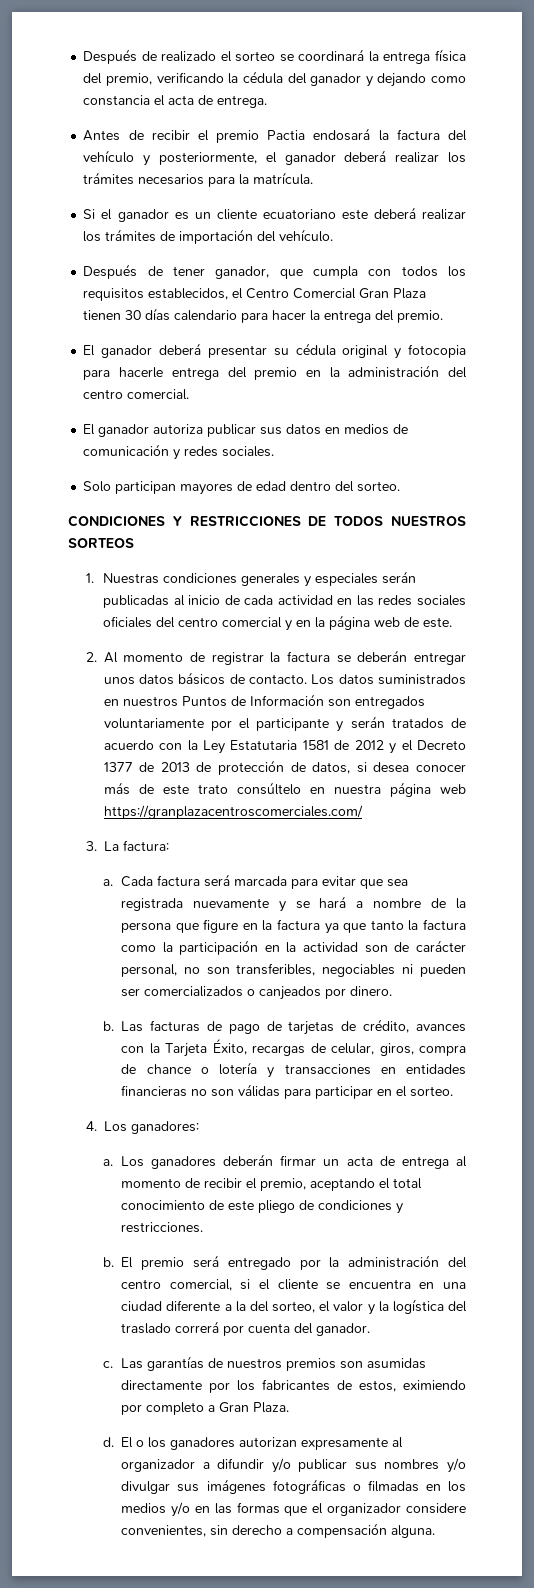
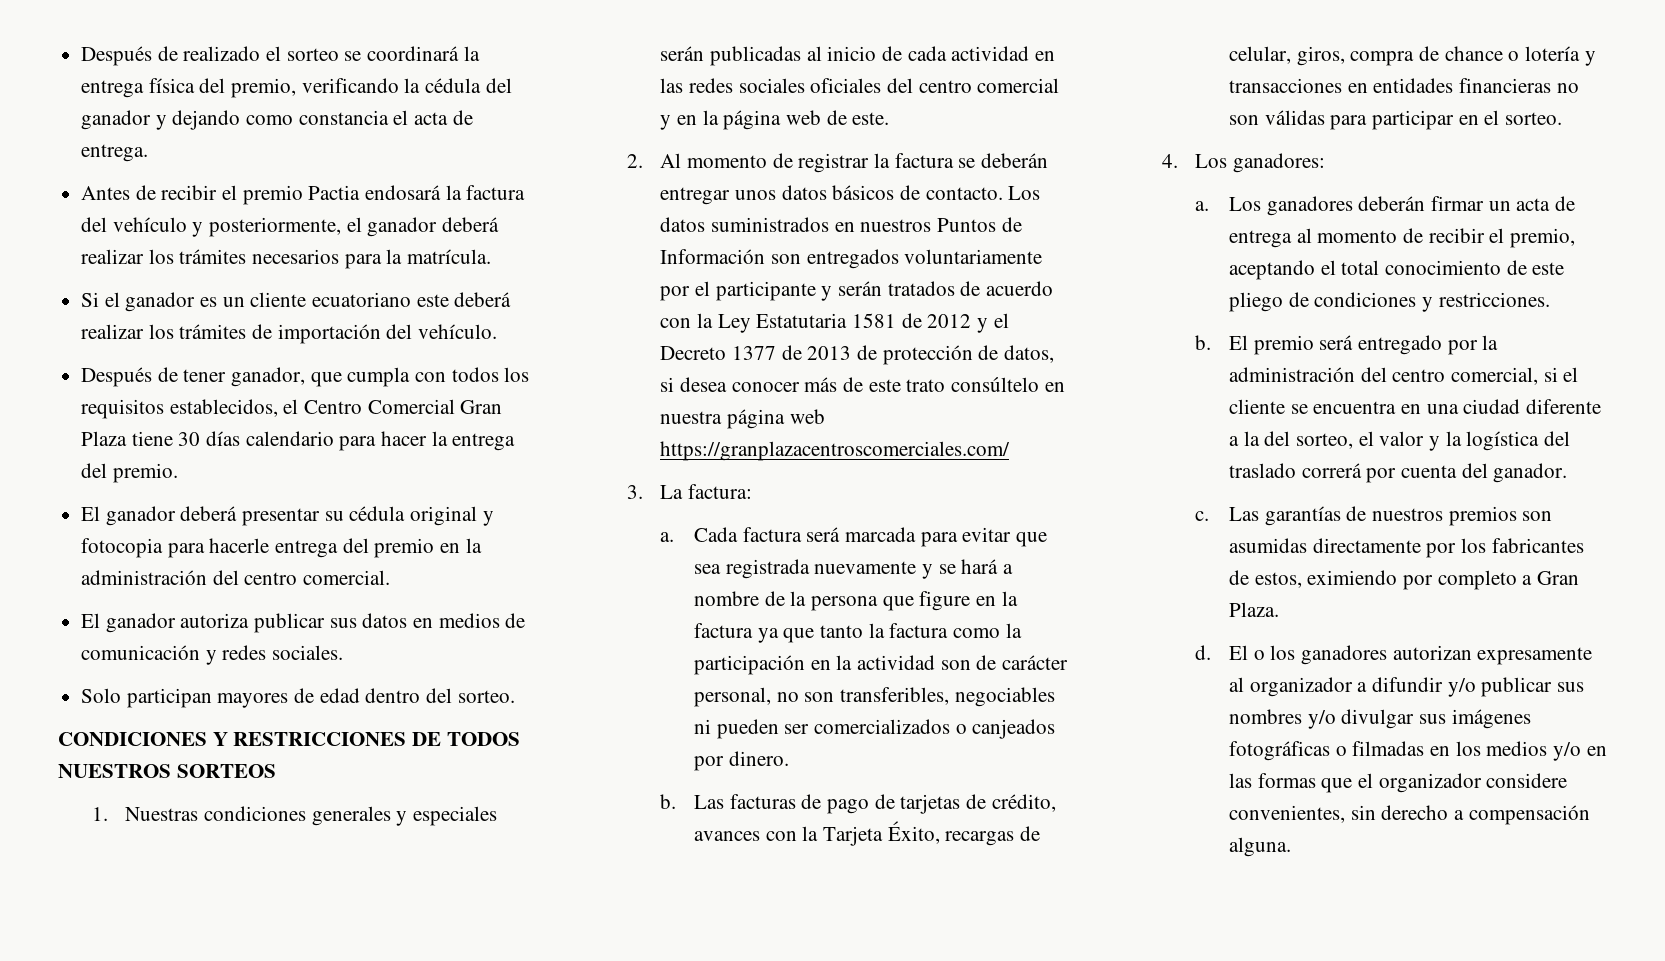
- Después de tener ganador, que cumpla con todos los requisitos establecidos, el Centro Comercial Gran Plaza tienen 30 días calendario para hacer la entrega del premio.
+ Después de tener ganador, que cumpla con todos los requisitos establecidos, el Centro Comercial Gran Plaza tiene 30 días calendario para hacer la entrega del premio.

